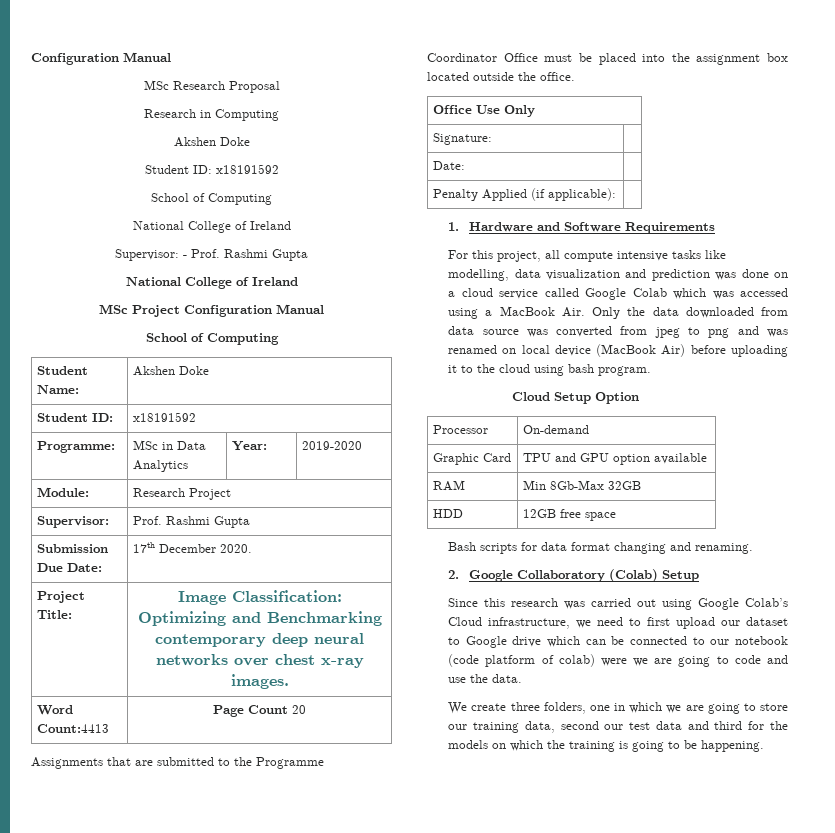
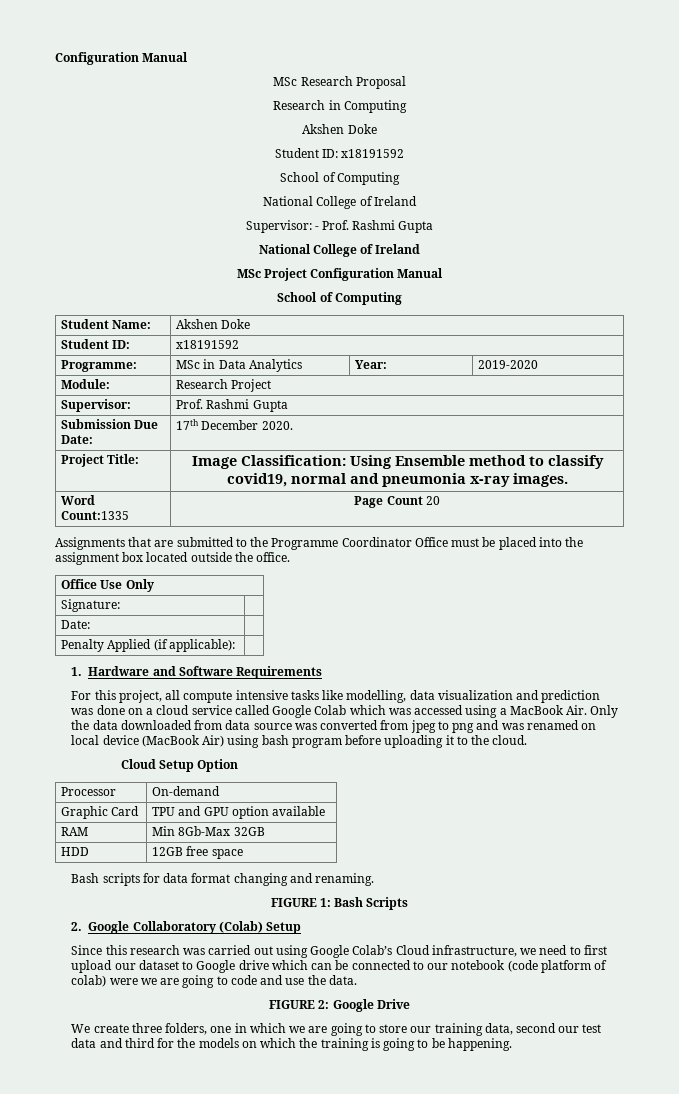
- Project Title: | Image Classification: Optimizing and Benchmarking contemporary deep neural networks over chest x-ray images.
+ Project Title: | Image Classification: Using Ensemble method to classify covid19, normal and pneumonia x-ray images.
- Word Count:4413 | Page Count 20
+ Word Count:1335 | Page Count 20
- For this project, all compute intensive tasks like modelling, data visualization and prediction was done on a cloud service called Google Colab which was accessed using a MacBook Air. Only the data downloaded from data source was converted from jpeg to png and was renamed on local device (MacBook Air) before uploading it to the cloud using bash program.
+ For this project, all compute intensive tasks like modelling, data visualization and prediction was done on a cloud service called Google Colab which was accessed using a MacBook Air. Only the data downloaded from data source was converted from jpeg to png and was renamed on local device (MacBook Air) using bash program before uploading it to the cloud.
+ FIGURE 1: Bash Scripts
+ FIGURE 2: Google Drive

